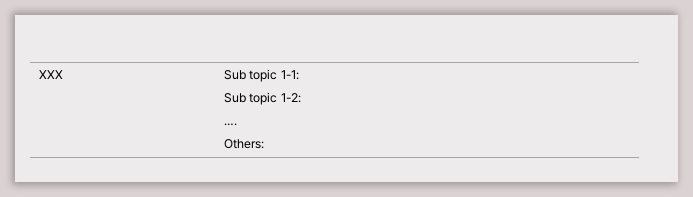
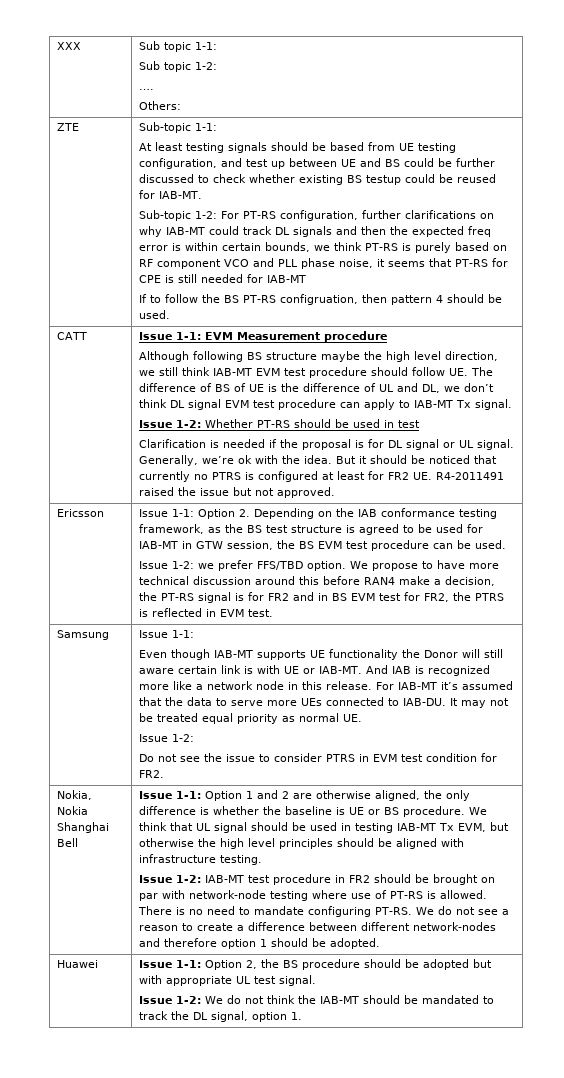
+ ZTE | Sub-topic 1-1:
+ At least testing signals should be based from UE testing configuration, and test up between UE and BS could be further discussed to check whether existing BS testup could be reused for IAB-MT.
+ Sub-topic 1-2: For PT-RS configuration, further clarifications on why IAB-MT could track DL signals and then the expected freq error is within certain bounds, we think PT-RS is purely based on RF component VCO and PLL phase noise, it seems that PT-RS for CPE is still needed for IAB-MT
+ If to follow the BS PT-RS configruation, then pattern 4 should be used.
+ CATT | Issue 1-1: EVM Measurement procedure
+ Although following BS structure maybe the high level direction, we still think IAB-MT EVM test procedure should follow UE. The difference of BS of UE is the difference of UL and DL, we don’t think DL signal EVM test procedure can apply to IAB-MT Tx signal.
+ Issue 1-2: Whether PT-RS should be used in test
+ Clarification is needed if the proposal is for DL signal or UL signal. Generally, we’re ok with the idea. But it should be noticed that currently no PTRS is configured at least for FR2 UE. R4-2011491 raised the issue but not approved.
+ Ericsson | Issue 1-1: Option 2. Depending on the IAB conformance testing framework, as the BS test structure is agreed to be used for IAB-MT in GTW session, the BS EVM test procedure can be used.
+ Issue 1-2: we prefer FFS/TBD option. We propose to have more technical discussion around this before RAN4 make a decision, the PT-RS signal is for FR2 and in BS EVM test for FR2, the PTRS is reflected in EVM test.
+ Samsung | Issue 1-1:
+ Even though IAB-MT supports UE functionality the Donor will still aware certain link is with UE or IAB-MT. And IAB is recognized more like a network node in this release. For IAB-MT it’s assumed that the data to serve more UEs connected to IAB-DU. It may not be treated equal priority as normal UE.
+ Issue 1-2:
+ Do not see the issue to consider PTRS in EVM test condition for FR2.
+ Nokia, Nokia Shanghai Bell | Issue 1-1: Option 1 and 2 are otherwise aligned, the only difference is whether the baseline is UE or BS procedure. We think that UL signal should be used in testing IAB-MT Tx EVM, but otherwise the high level principles should be aligned with infrastructure testing.
+ Issue 1-2: IAB-MT test procedure in FR2 should be brought on par with network-node testing where use of PT-RS is allowed. There is no need to mandate configuring PT-RS. We do not see a reason to create a difference between different network-nodes and therefore option 1 should be adopted.
+ Huawei | Issue 1-1: Option 2, the BS procedure should be adopted but with appropriate UL test signal.
+ Issue 1-2: We do not think the IAB-MT should be mandated to track the DL signal, option 1.

